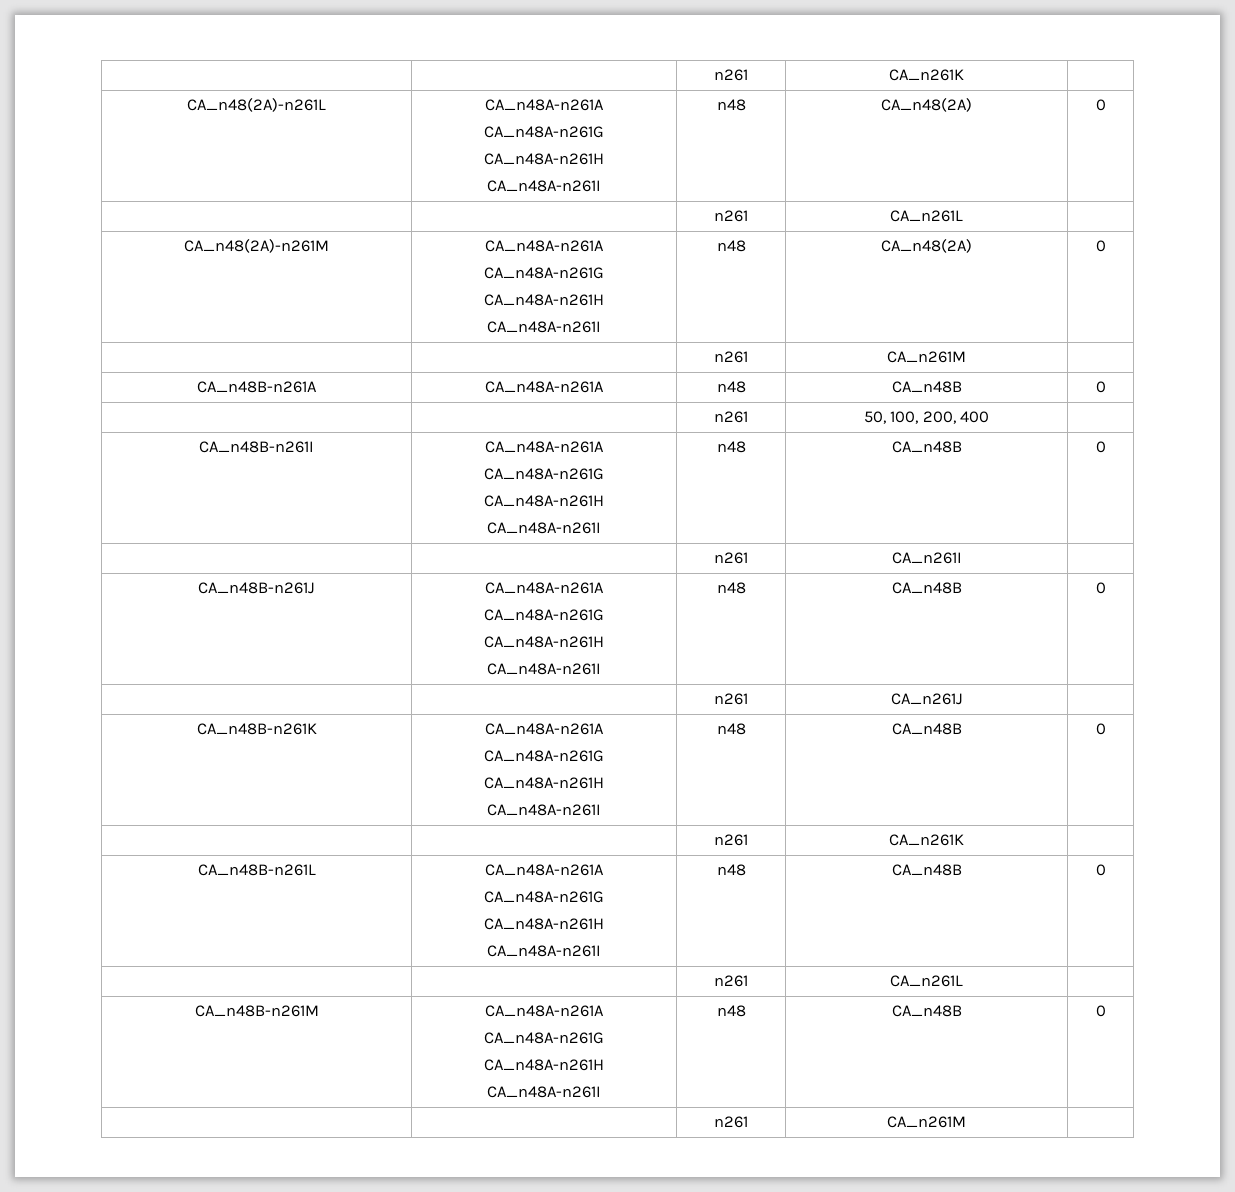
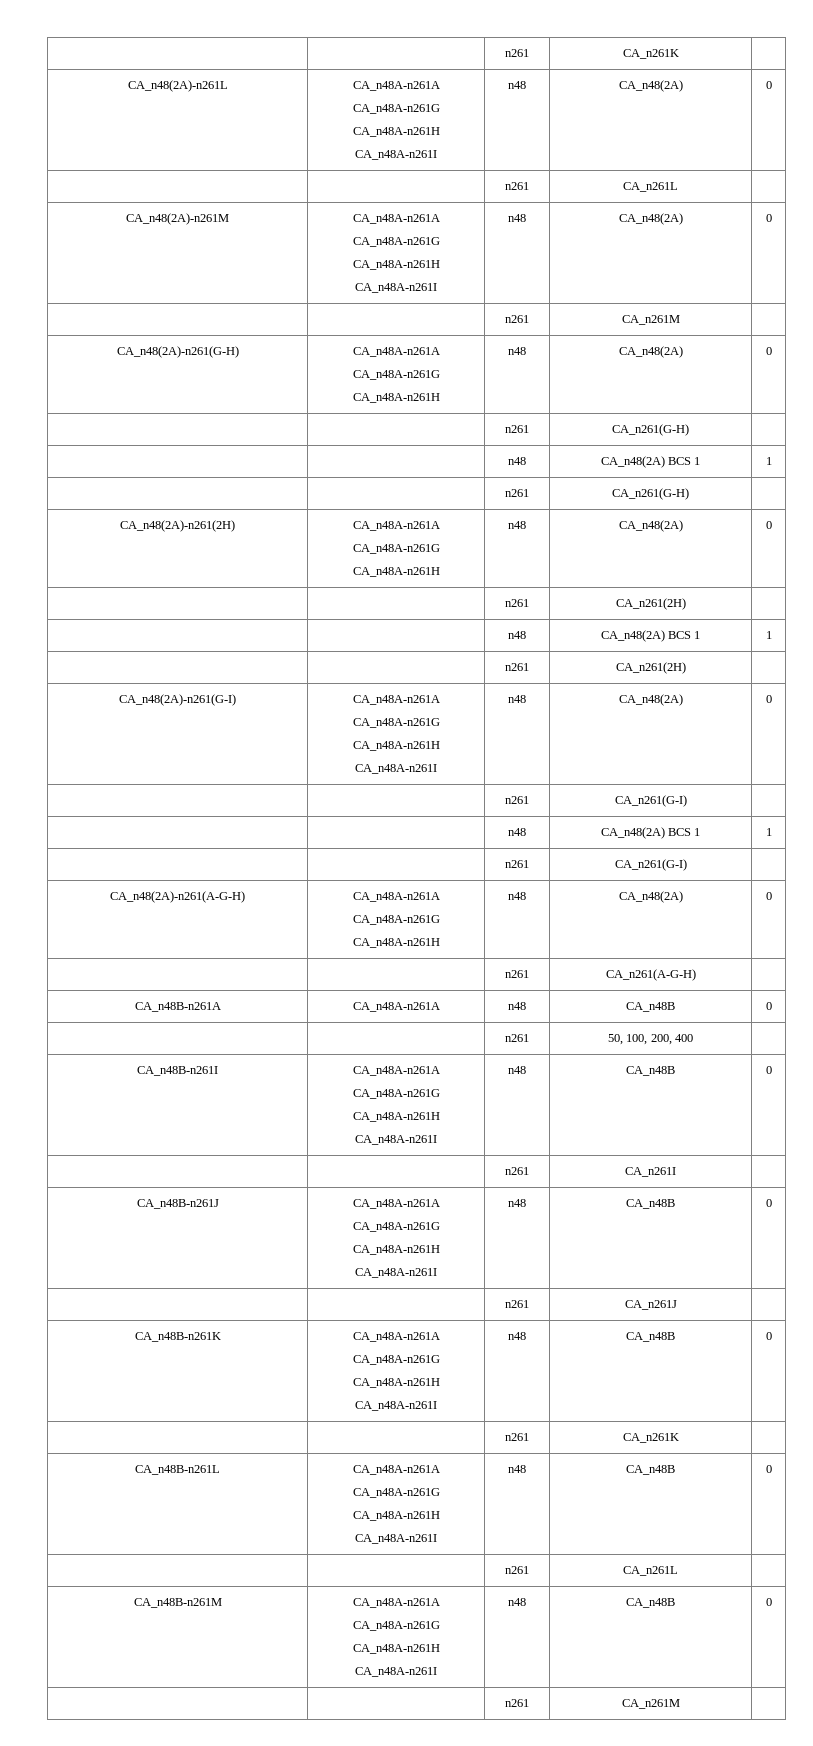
+ CA_n48(2A)-n261(G-H) | CA_n48A-n261A
+ CA_n48A-n261G
+ CA_n48A-n261H | n48 | CA_n48(2A) | 0
+ | | n261 | CA_n261(G-H) |
+ | | n48 | CA_n48(2A) BCS 1 | 1
+ | | n261 | CA_n261(G-H) |
+ CA_n48(2A)-n261(2H) | CA_n48A-n261A
+ CA_n48A-n261G
+ CA_n48A-n261H | n48 | CA_n48(2A) | 0
+ | | n261 | CA_n261(2H) |
+ | | n48 | CA_n48(2A) BCS 1 | 1
+ | | n261 | CA_n261(2H) |
+ CA_n48(2A)-n261(G-I) | CA_n48A-n261A
+ CA_n48A-n261G
+ CA_n48A-n261H
+ CA_n48A-n261I | n48 | CA_n48(2A) | 0
+ | | n261 | CA_n261(G-I) |
+ | | n48 | CA_n48(2A) BCS 1 | 1
+ | | n261 | CA_n261(G-I) |
+ CA_n48(2A)-n261(A-G-H) | CA_n48A-n261A
+ CA_n48A-n261G
+ CA_n48A-n261H | n48 | CA_n48(2A) | 0
+ | | n261 | CA_n261(A-G-H) |

